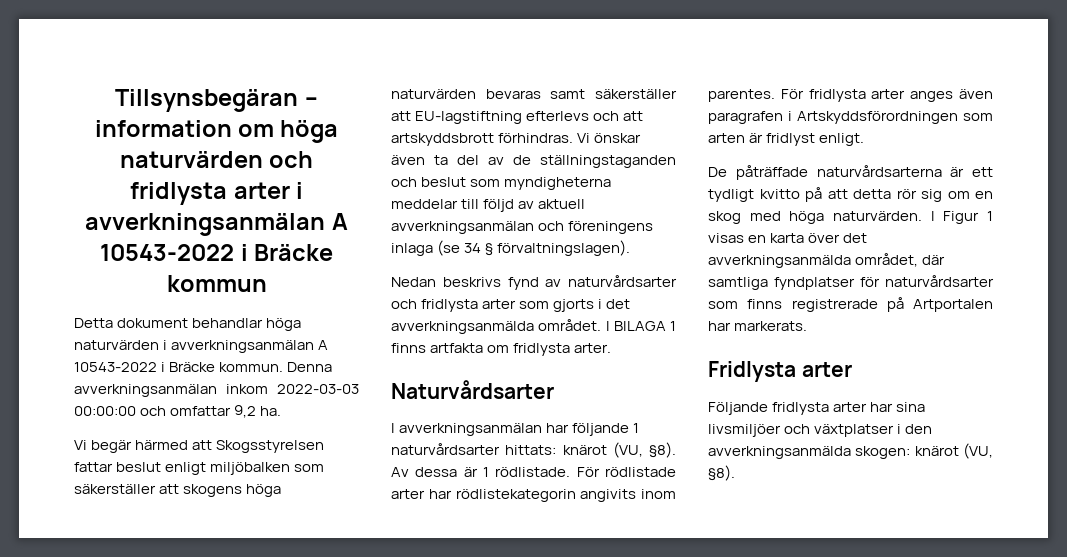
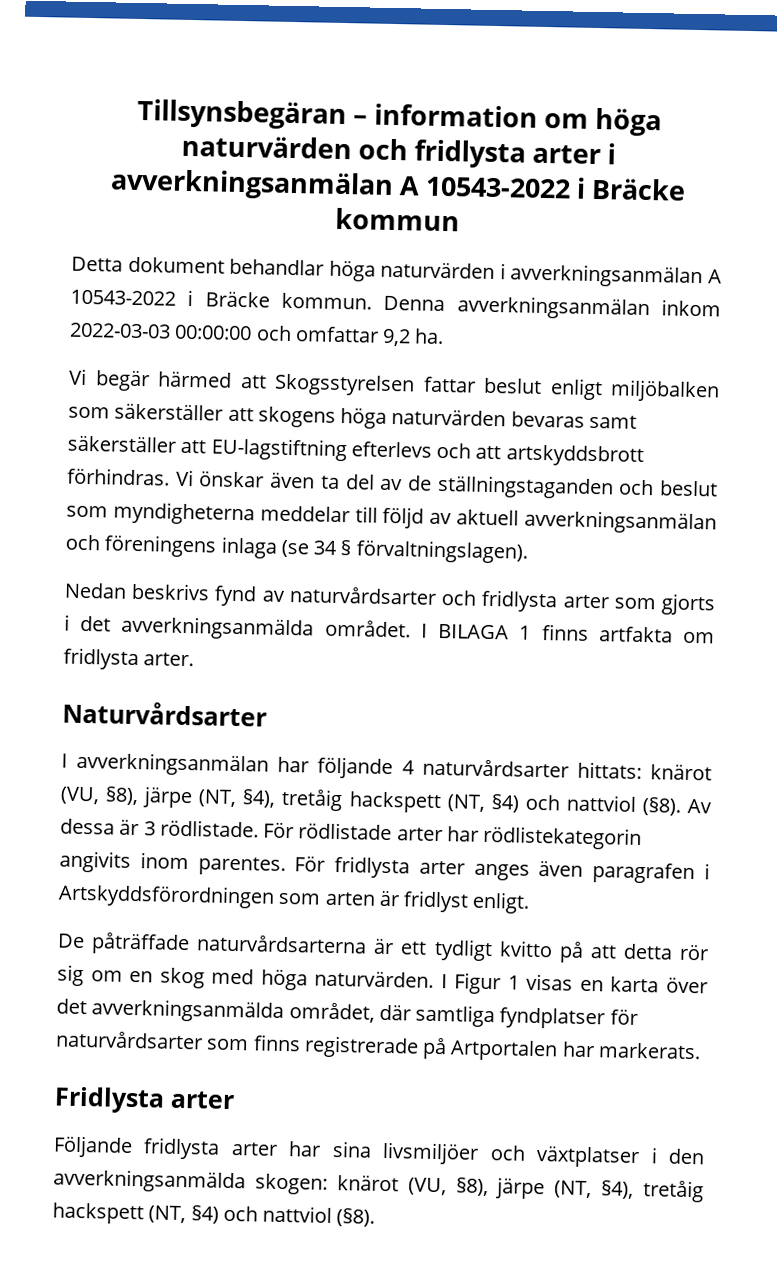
- I avverkningsanmälan har följande 1 naturvårdsarter hittats: knärot (VU, §8).
+ I avverkningsanmälan har följande 4 naturvårdsarter hittats: knärot (VU, §8), järpe (NT, §4), tretåig hackspett (NT, §4) och nattviol (§8).
- Av dessa är 1 rödlistade.
+ Av dessa är 3 rödlistade.
- Följande fridlysta arter har sina livsmiljöer och växtplatser i den avverkningsanmälda skogen: knärot (VU, §8).
+ Följande fridlysta arter har sina livsmiljöer och växtplatser i den avverkningsanmälda skogen: knärot (VU, §8), järpe (NT, §4), tretåig hackspett (NT, §4) och nattviol (§8).

